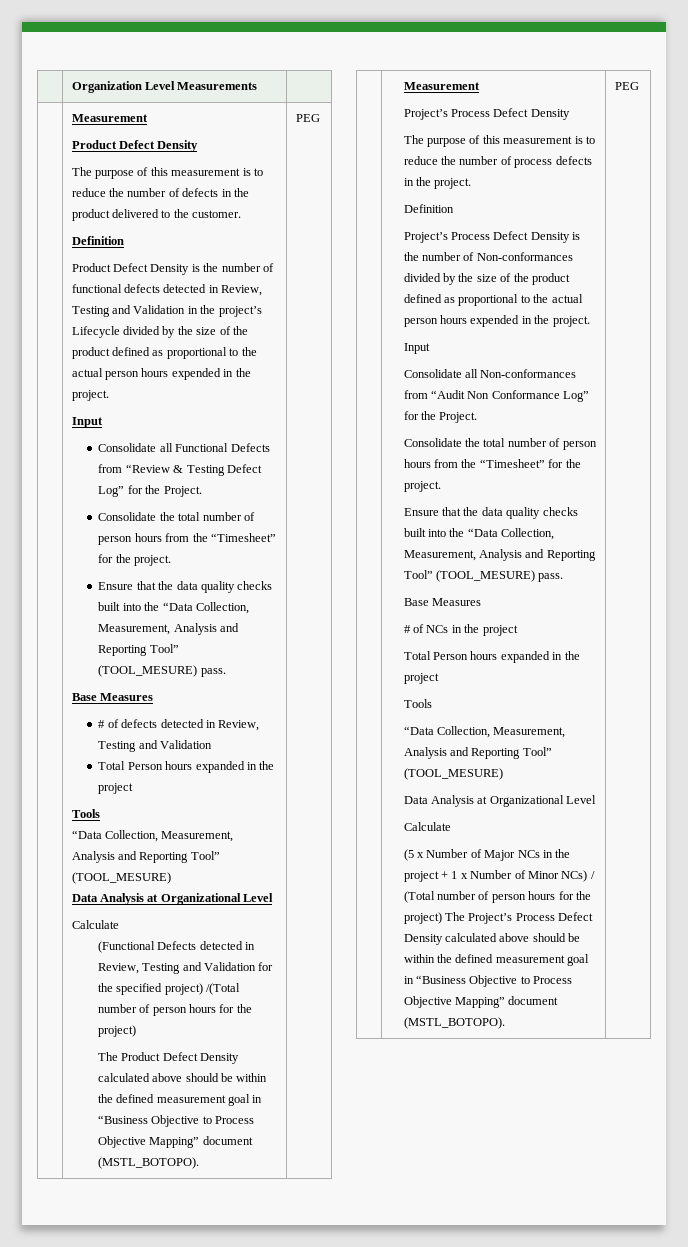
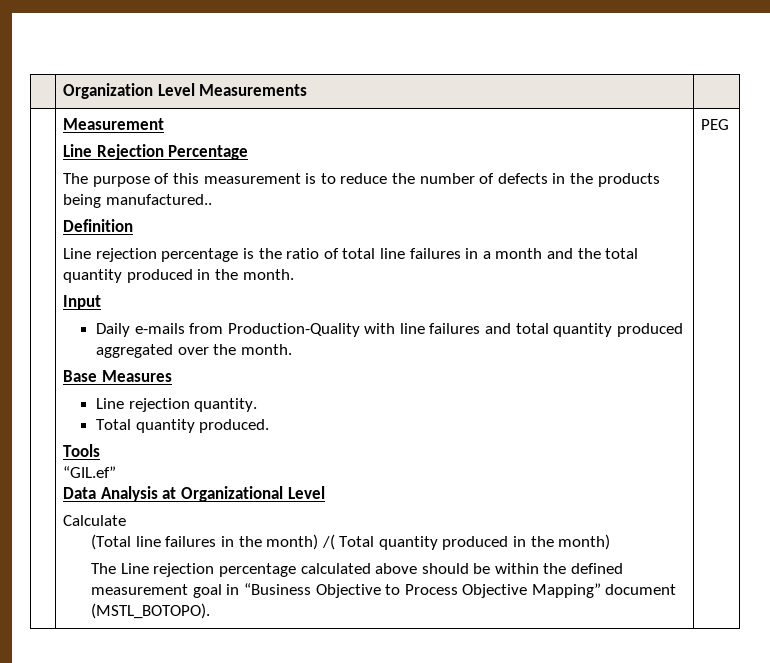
  | Organization Level Measurements |
  | Measurement
- Product Defect Density
+ Line Rejection Percentage
- The purpose of this measurement is to reduce the number of defects in the product delivered to the customer.
+ The purpose of this measurement is to reduce the number of defects in the products being manufactured..
  Definition
- Product Defect Density is the number of functional defects detected in Review, Testing and Validation in the project’s Lifecycle divided by the size of the product defined as proportional to the actual person hours expended in the project.
+ Line rejection percentage is the ratio of total line failures in a month and the total quantity produced in the month.
  Input
- Consolidate all Functional Defects from “Review & Testing Defect Log” for the Project.
- Consolidate the total number of person hours from the “Timesheet” for the project.
- Ensure that the data quality checks built into the “Data Collection, Measurement, Analysis and Reporting Tool” (TOOL_MESURE) pass.
+ Daily e-mails from Production-Quality with line failures and total quantity produced aggregated over the month.
  Base Measures
- # of defects detected in Review, Testing and Validation
- Total Person hours expanded in the project
+ Line rejection quantity.
+ Total quantity produced.
  Tools
- “Data Collection, Measurement, Analysis and Reporting Tool” (TOOL_MESURE)
+ “GIL.ef”
  Data Analysis at Organizational Level
  Calculate
- (Functional Defects detected in Review, Testing and Validation for the specified project) /(Total number of person hours for the project)
- The Product Defect Density calculated above should be within the defined measurement goal in “Business Objective to Process Objective Mapping” document (MSTL_BOTOPO). | PEG
- | Measurement
- Project’s Process Defect Density
- The purpose of this measurement is to reduce the number of process defects in the project.
- Definition
- Project’s Process Defect Density is the number of Non-conformances divided by the size of the product defined as proportional to the actual person hours expended in the project.
- Input
- Consolidate all Non-conformances from “Audit Non Conformance Log” for the Project.
- Consolidate the total number of person hours from the “Timesheet” for the project.
- Ensure that the data quality checks built into the “Data Collection, Measurement, Analysis and Reporting Tool” (TOOL_MESURE) pass.
- Base Measures
- # of NCs in the project
- Total Person hours expanded in the project
- Tools
- “Data Collection, Measurement, Analysis and Reporting Tool” (TOOL_MESURE)
- Data Analysis at Organizational Level
- Calculate
- (5 x Number of Major NCs in the project + 1 x Number of Minor NCs) / (Total number of person hours for the project) The Project’s Process Defect Density calculated above should be within the defined measurement goal in “Business Objective to Process Objective Mapping” document (MSTL_BOTOPO). | PEG
+ (Total line failures in the month) /( Total quantity produced in the month)
+ The Line rejection percentage calculated above should be within the defined measurement goal in “Business Objective to Process Objective Mapping” document (MSTL_BOTOPO). | PEG

